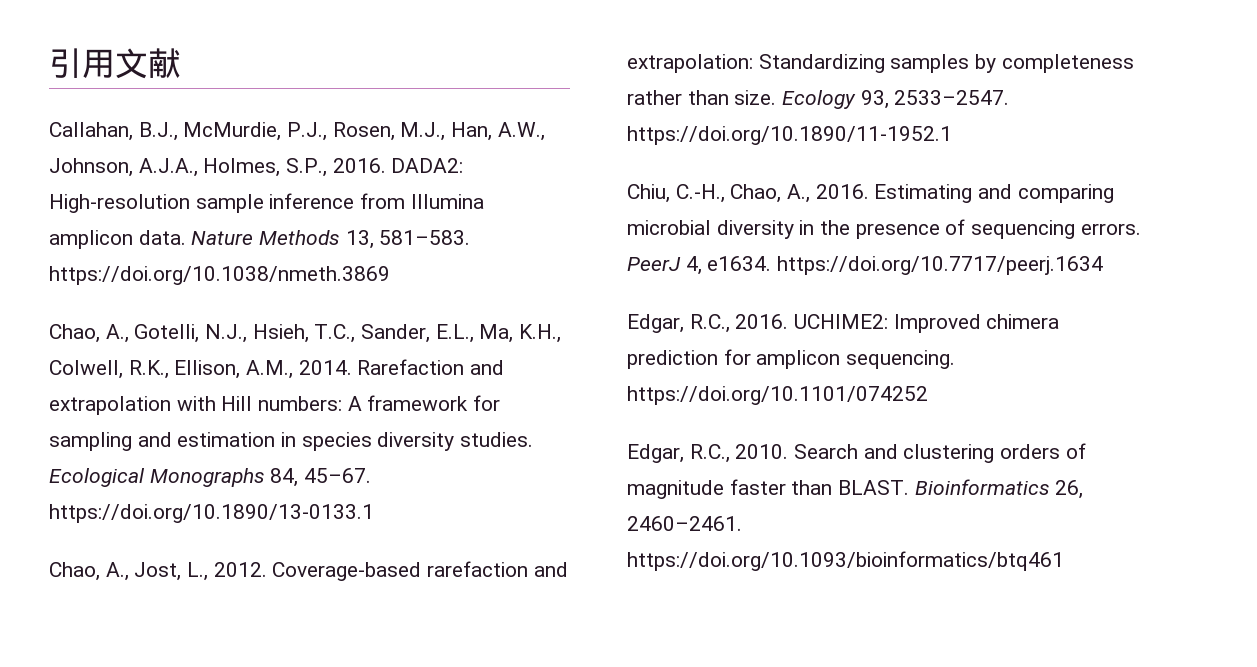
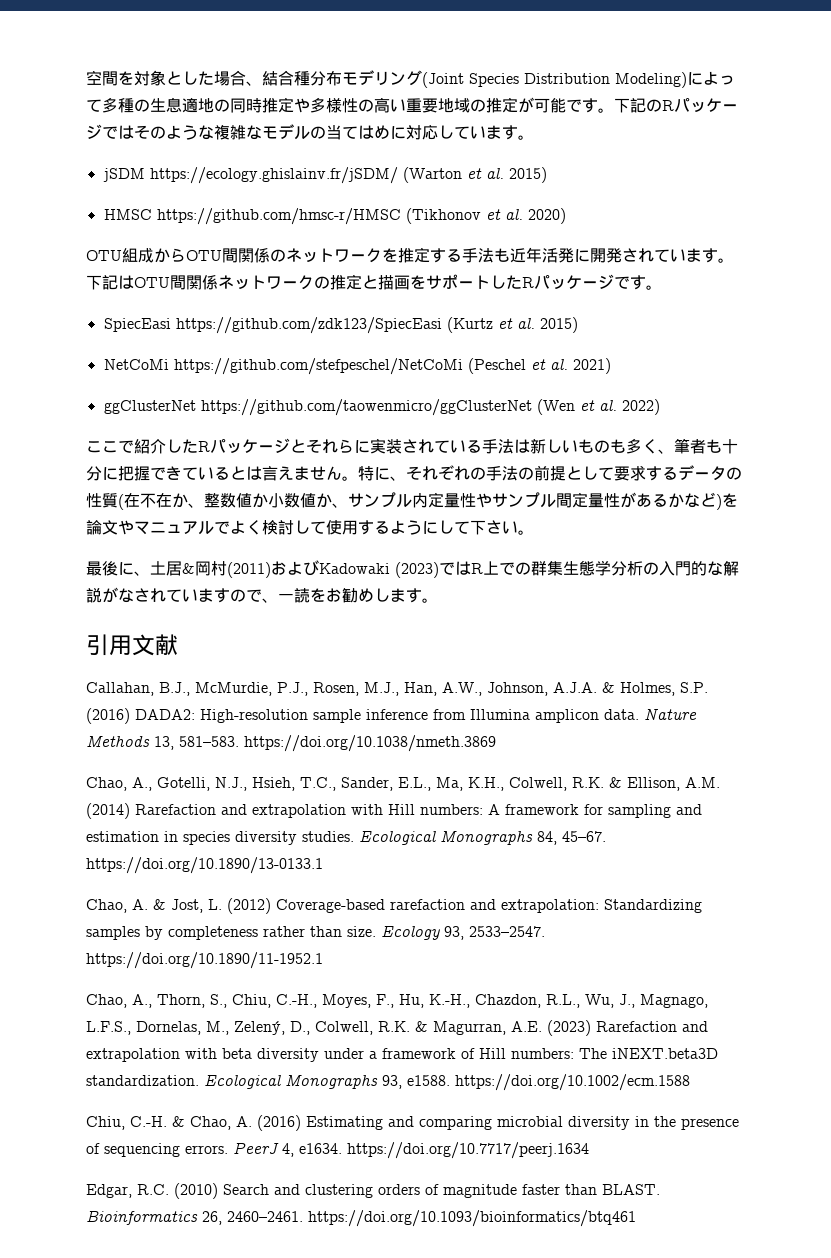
+ 空間を対象とした場合、結合種分布モデリング(Joint Species Distribution Modeling)によって多種の生息適地の同時推定や多様性の高い重要地域の推定が可能です。下記のRパッケージではそのような複雑なモデルの当てはめに対応しています。
+ jSDM https://ecology.ghislainv.fr/jSDM/ (Warton et al. 2015)
+ HMSC https://github.com/hmsc-r/HMSC (Tikhonov et al. 2020)
+ OTU組成からOTU間関係のネットワークを推定する手法も近年活発に開発されています。下記はOTU間関係ネットワークの推定と描画をサポートしたRパッケージです。
+ SpiecEasi https://github.com/zdk123/SpiecEasi (Kurtz et al. 2015)
+ NetCoMi https://github.com/stefpeschel/NetCoMi (Peschel et al. 2021)
+ ggClusterNet https://github.com/taowenmicro/ggClusterNet (Wen et al. 2022)
+ ここで紹介したRパッケージとそれらに実装されている手法は新しいものも多く、筆者も十分に把握できているとは言えません。特に、それぞれの手法の前提として要求するデータの性質(在不在か、整数値か小数値か、サンプル内定量性やサンプル間定量性があるかなど)を論文やマニュアルでよく検討して使用するようにして下さい。
+ 最後に、土居&岡村(2011)およびKadowaki (2023)ではR上での群集生態学分析の入門的な解説がなされていますので、一読をお勧めします。
- Callahan, B.J., McMurdie, P.J., Rosen, M.J., Han, A.W., Johnson, A.J.A., Holmes, S.P., 2016. DADA2: High-resolution sample inference from Illumina amplicon data.
+ Callahan, B.J., McMurdie, P.J., Rosen, M.J., Han, A.W., Johnson, A.J.A. & Holmes, S.P. (2016) DADA2: High-resolution sample inference from Illumina amplicon data.
- Chao, A., Gotelli, N.J., Hsieh, T.C., Sander, E.L., Ma, K.H., Colwell, R.K., Ellison, A.M., 2014. Rarefaction and extrapolation with Hill numbers: A framework for sampling and estimation in species diversity studies.
+ Chao, A., Gotelli, N.J., Hsieh, T.C., Sander, E.L., Ma, K.H., Colwell, R.K. & Ellison, A.M. (2014) Rarefaction and extrapolation with Hill numbers: A framework for sampling and estimation in species diversity studies.
- Chao, A., Jost, L., 2012. Coverage-based rarefaction and extrapolation: Standardizing samples by completeness rather than size.
+ Chao, A. & Jost, L. (2012) Coverage-based rarefaction and extrapolation: Standardizing samples by completeness rather than size.
- Chiu, C.-H., Chao, A., 2016. Estimating and comparing microbial diversity in the presence of sequencing errors.
+ Chao, A., Thorn, S., Chiu, C.-H., Moyes, F., Hu, K.-H., Chazdon, R.L., Wu, J., Magnago, L.F.S., Dornelas, M., Zelený, D., Colwell, R.K. & Magurran, A.E. (2023) Rarefaction and extrapolation with beta diversity under a framework of Hill numbers: The iNEXT.beta3D standardization. Ecological Monographs 93, e1588. https://doi.org/10.1002/ecm.1588
+ Chiu, C.-H. & Chao, A. (2016) Estimating and comparing microbial diversity in the presence of sequencing errors.
- Edgar, R.C., 2016. UCHIME2: Improved chimera prediction for amplicon sequencing. https://doi.org/10.1101/074252
- Edgar, R.C., 2010. Search and clustering orders of magnitude faster than BLAST.
+ Edgar, R.C. (2010) Search and clustering orders of magnitude faster than BLAST.

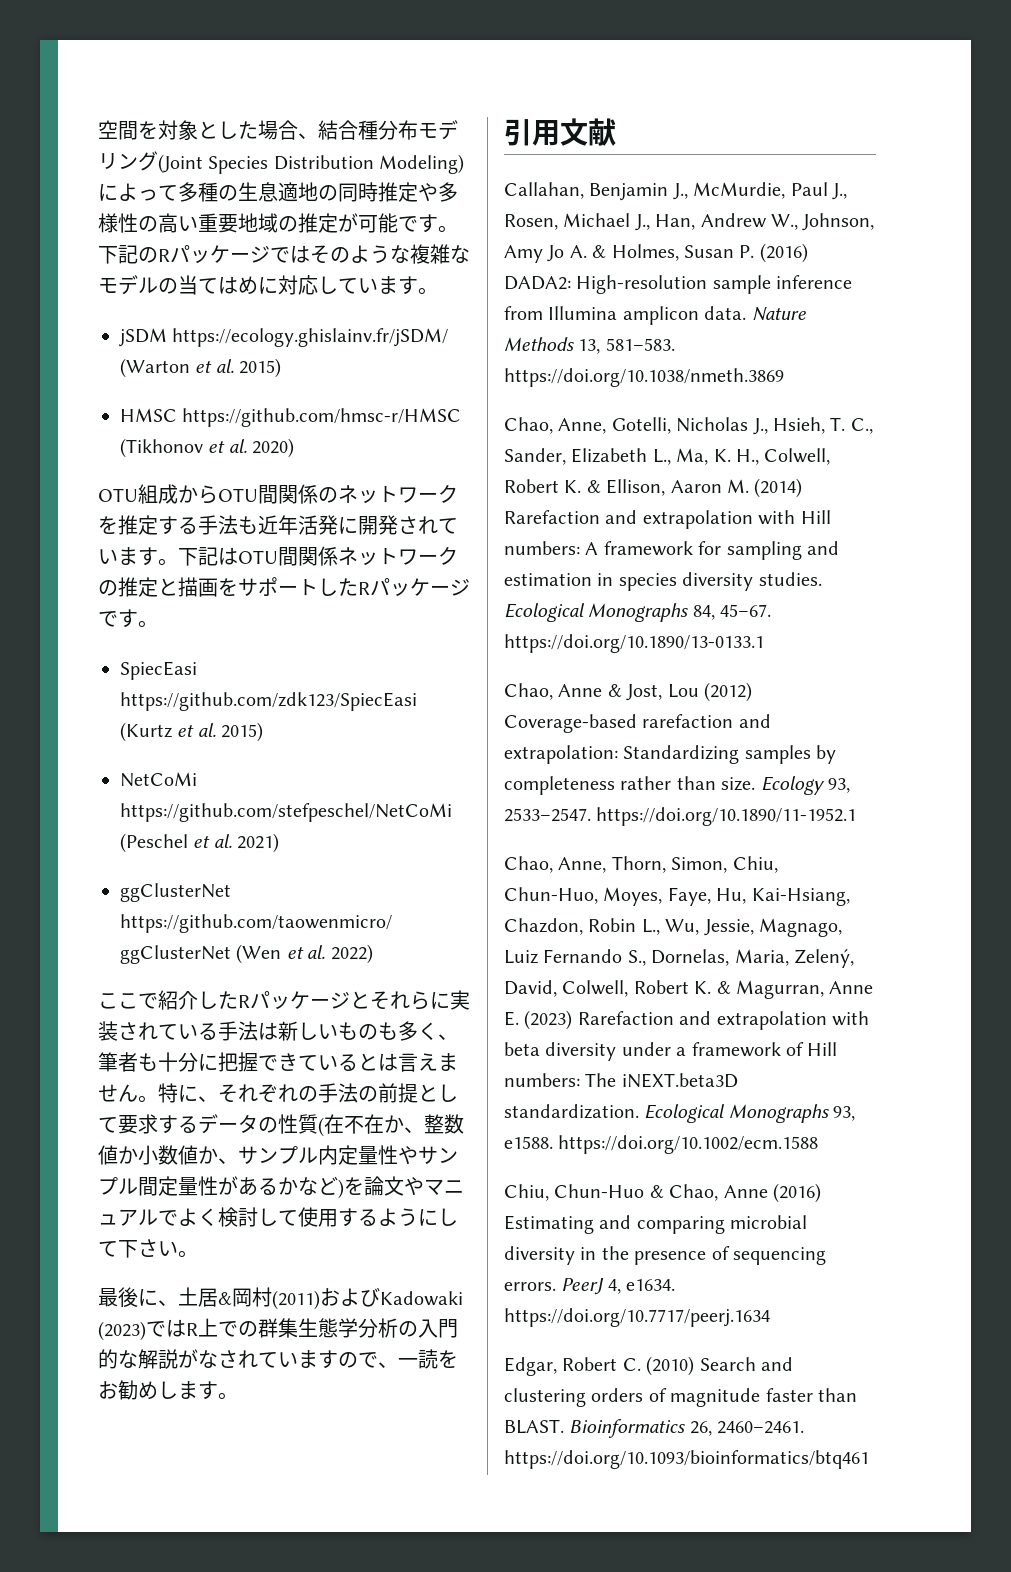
- Callahan, B.J., McMurdie, P.J., Rosen, M.J., Han, A.W., Johnson, A.J.A. & Holmes, S.P. (2016) DADA2: High-resolution sample inference from Illumina amplicon data.
+ Callahan, Benjamin J., McMurdie, Paul J., Rosen, Michael J., Han, Andrew W., Johnson, Amy Jo A. & Holmes, Susan P. (2016) DADA2: High-resolution sample inference from Illumina amplicon data.
- Chao, A., Gotelli, N.J., Hsieh, T.C., Sander, E.L., Ma, K.H., Colwell, R.K. & Ellison, A.M. (2014) Rarefaction and extrapolation with Hill numbers: A framework for sampling and estimation in species diversity studies.
+ Chao, Anne, Gotelli, Nicholas J., Hsieh, T. C., Sander, Elizabeth L., Ma, K. H., Colwell, Robert K. & Ellison, Aaron M. (2014) Rarefaction and extrapolation with Hill numbers: A framework for sampling and estimation in species diversity studies.
- Chao, A. & Jost, L. (2012) Coverage-based rarefaction and extrapolation: Standardizing samples by completeness rather than size.
+ Chao, Anne & Jost, Lou (2012) Coverage-based rarefaction and extrapolation: Standardizing samples by completeness rather than size.
- Chao, A., Thorn, S., Chiu, C.-H., Moyes, F., Hu, K.-H., Chazdon, R.L., Wu, J., Magnago, L.F.S., Dornelas, M., Zelený, D., Colwell, R.K. & Magurran, A.E. (2023) Rarefaction and extrapolation with beta diversity under a framework of Hill numbers: The iNEXT.beta3D standardization.
+ Chao, Anne, Thorn, Simon, Chiu, Chun-Huo, Moyes, Faye, Hu, Kai-Hsiang, Chazdon, Robin L., Wu, Jessie, Magnago, Luiz Fernando S., Dornelas, Maria, Zelený, David, Colwell, Robert K. & Magurran, Anne E. (2023) Rarefaction and extrapolation with beta diversity under a framework of Hill numbers: The iNEXT.beta3D standardization.
- Chiu, C.-H. & Chao, A. (2016) Estimating and comparing microbial diversity in the presence of sequencing errors.
+ Chiu, Chun-Huo & Chao, Anne (2016) Estimating and comparing microbial diversity in the presence of sequencing errors.
- Edgar, R.C. (2010) Search and clustering orders of magnitude faster than BLAST.
+ Edgar, Robert C. (2010) Search and clustering orders of magnitude faster than BLAST.

